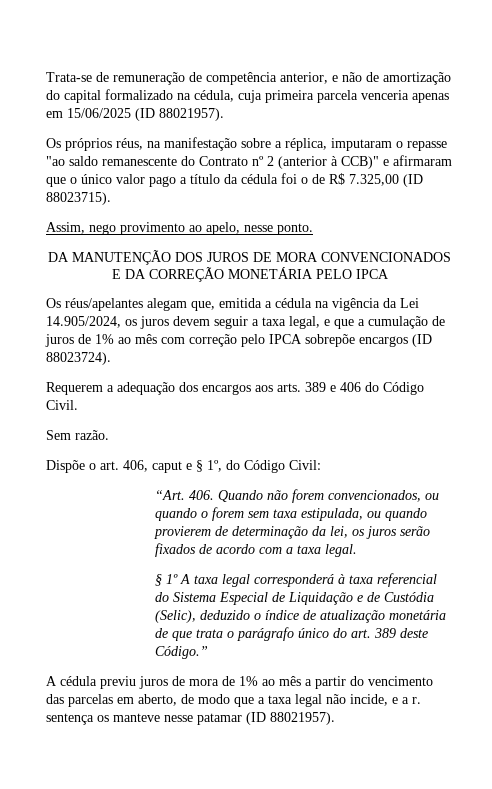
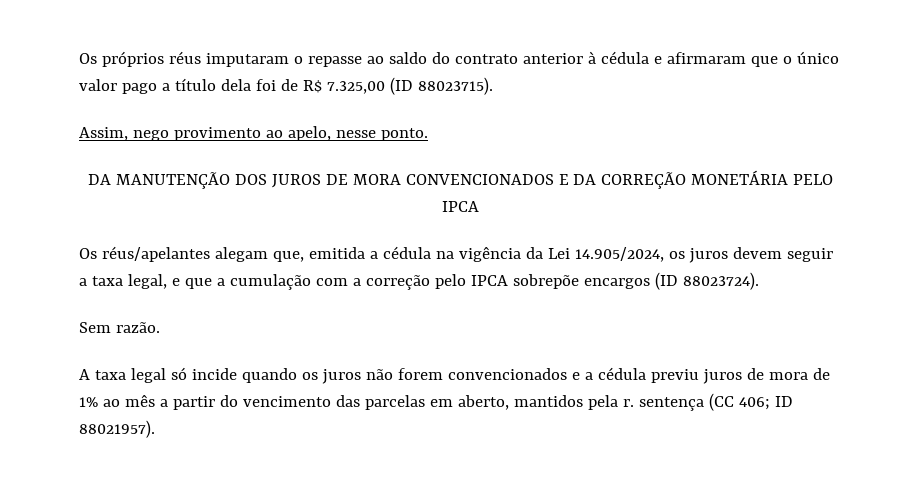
- Trata-se de remuneração de competência anterior, e não de amortização do capital formalizado na cédula, cuja primeira parcela venceria apenas em 15/06/2025 (ID 88021957).
- Os próprios réus, na manifestação sobre a réplica, imputaram o repasse "ao saldo remanescente do Contrato nº 2 (anterior à CCB)" e afirmaram que o único valor pago a título da cédula foi o de R$ 7.325,00 (ID 88023715).
+ Os próprios réus imputaram o repasse ao saldo do contrato anterior à cédula e afirmaram que o único valor pago a título dela foi de R$ 7.325,00 (ID 88023715).
- Os réus/apelantes alegam que, emitida a cédula na vigência da Lei 14.905/2024, os juros devem seguir a taxa legal, e que a cumulação de juros de 1% ao mês com correção pelo IPCA sobrepõe encargos (ID 88023724).
+ Os réus/apelantes alegam que, emitida a cédula na vigência da Lei 14.905/2024, os juros devem seguir a taxa legal, e que a cumulação com a correção pelo IPCA sobrepõe encargos (ID 88023724).
- Requerem a adequação dos encargos aos arts. 389 e 406 do Código Civil.
  Sem razão.
- Dispõe o art. 406, caput e § 1º, do Código Civil:
- “Art. 406. Quando não forem convencionados, ou quando o forem sem taxa estipulada, ou quando provierem de determinação da lei, os juros serão fixados de acordo com a taxa legal.
- § 1º A taxa legal corresponderá à taxa referencial do Sistema Especial de Liquidação e de Custódia (Selic), deduzido o índice de atualização monetária de que trata o parágrafo único do art. 389 deste Código.”
- A cédula previu juros de mora de 1% ao mês a partir do vencimento das parcelas em aberto, de modo que a taxa legal não incide, e a r. sentença os manteve nesse patamar (ID 88021957).
+ A taxa legal só incide quando os juros não forem convencionados e a cédula previu juros de mora de 1% ao mês a partir do vencimento das parcelas em aberto, mantidos pela r. sentença (CC 406; ID 88021957).

